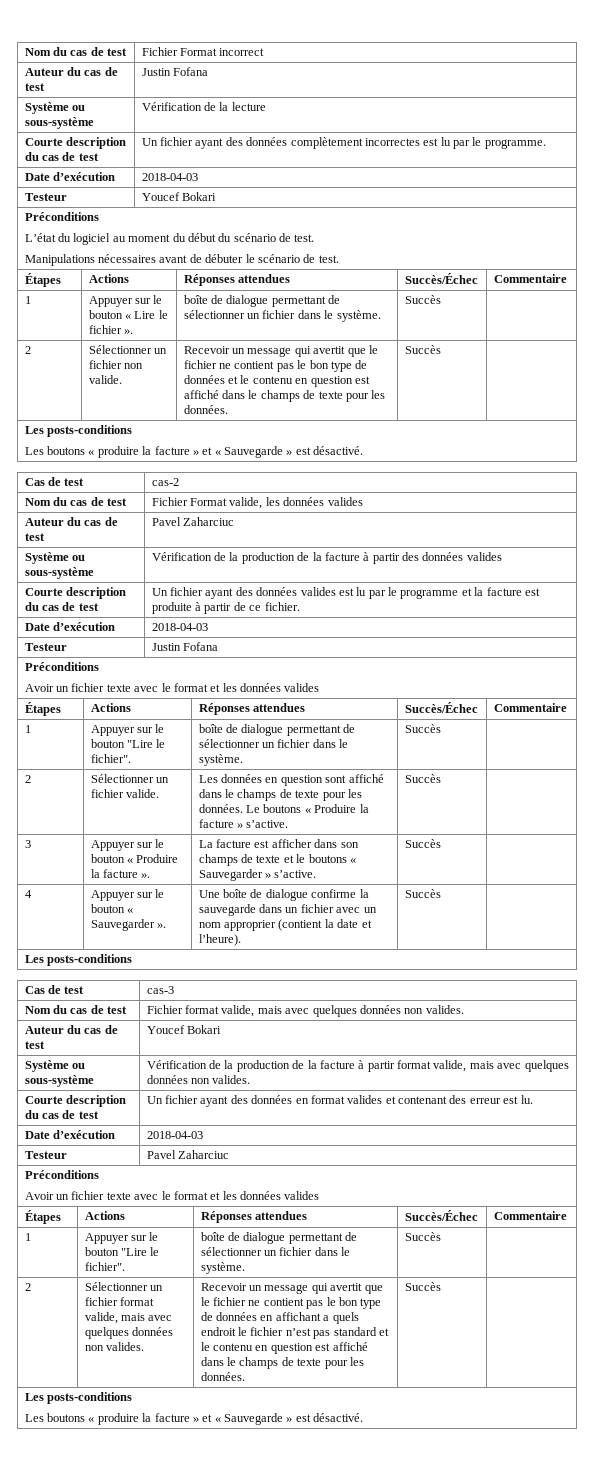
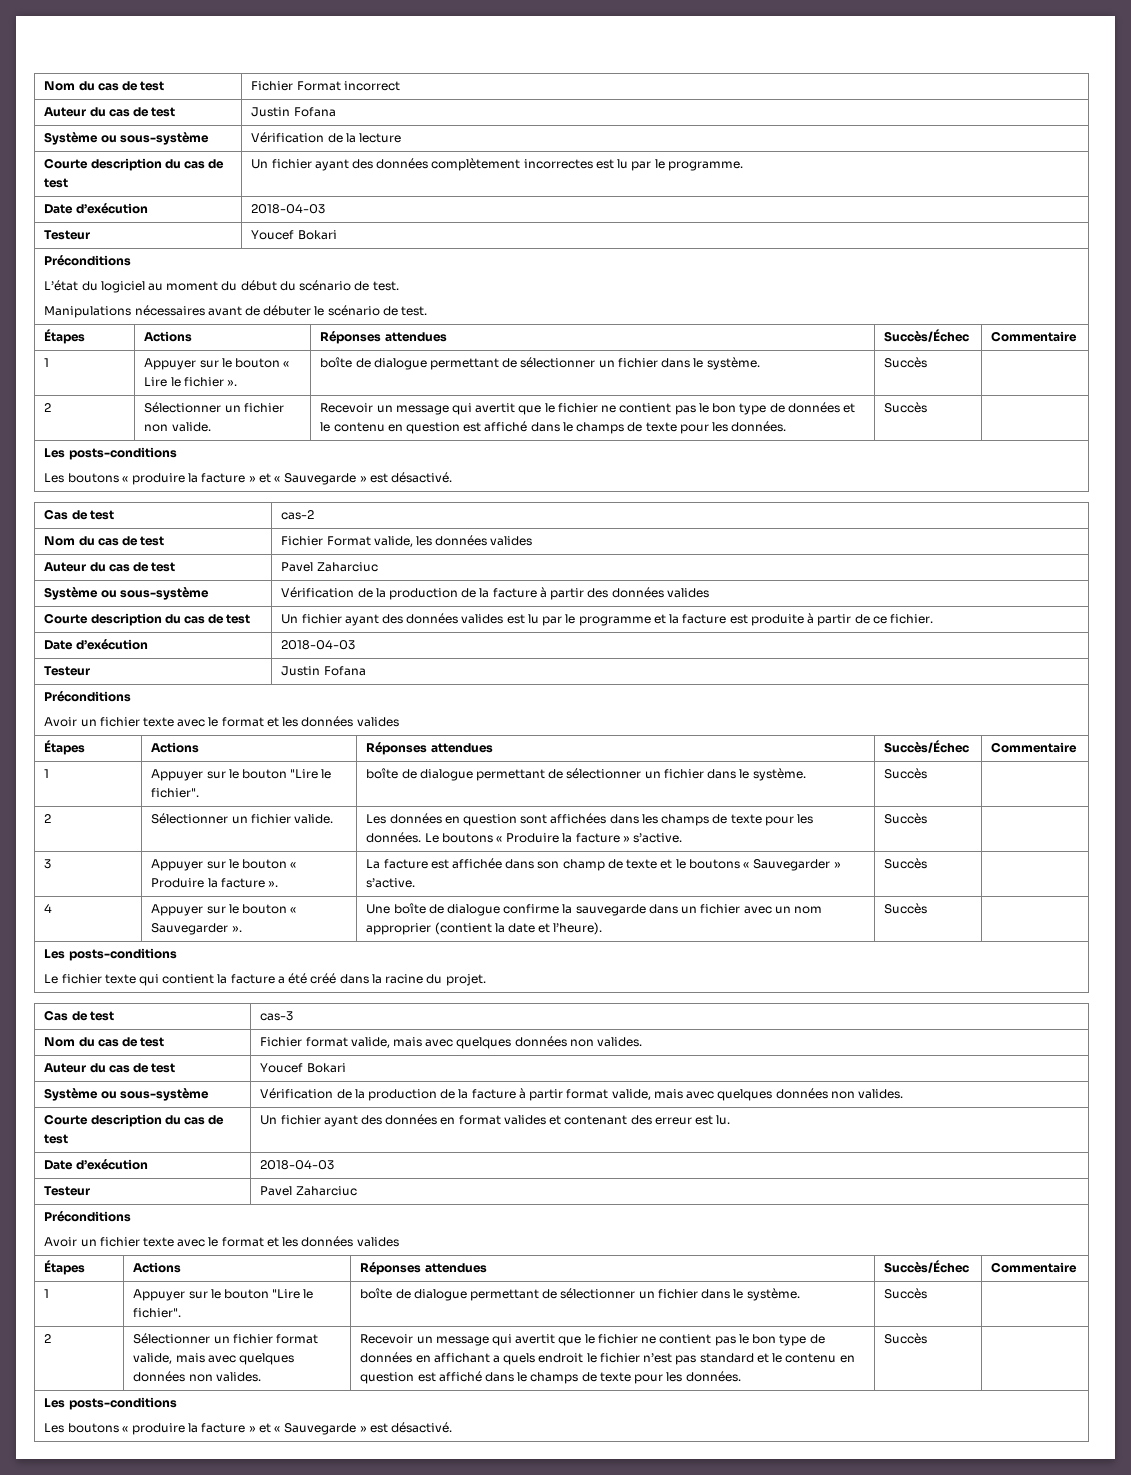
- 2 | Sélectionner un fichier valide. | Les données en question sont affiché dans le champs de texte pour les données. Le boutons « Produire la facture » s’active. | Succès |
+ 2 | Sélectionner un fichier valide. | Les données en question sont affichées dans les champs de texte pour les données. Le boutons « Produire la facture » s’active. | Succès |
- 3 | Appuyer sur le bouton « Produire la facture ». | La facture est afficher dans son champs de texte et le boutons « Sauvegarder » s’active. | Succès |
+ 3 | Appuyer sur le bouton « Produire la facture ». | La facture est affichée dans son champ de texte et le boutons « Sauvegarder » s’active. | Succès |
  4 | Appuyer sur le bouton « Sauvegarder ». | Une boîte de dialogue confirme la sauvegarde dans un fichier avec un nom approprier (contient la date et l’heure). | Succès |
  Les posts-conditions
+ Le fichier texte qui contient la facture a été créé dans la racine du projet.

